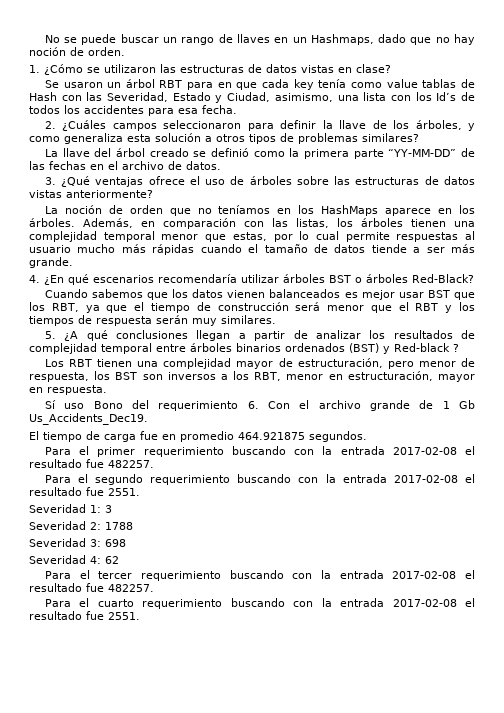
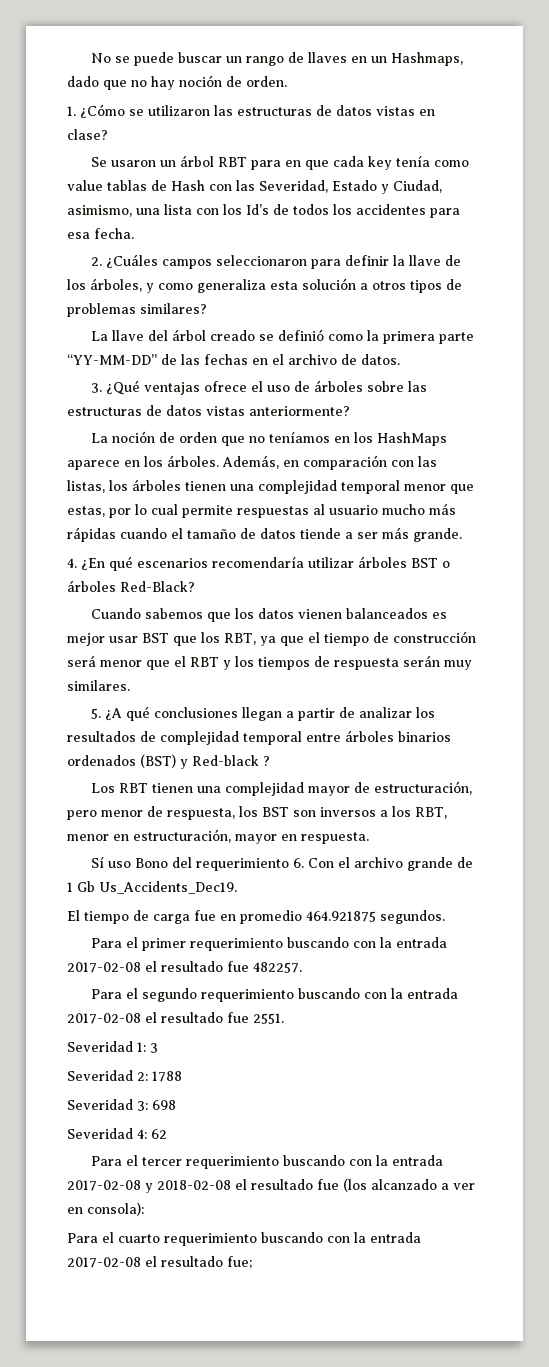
- Para el tercer requerimiento buscando con la entrada 2017-02-08 el resultado fue 482257.
+ Para el tercer requerimiento buscando con la entrada 2017-02-08 y 2018-02-08 el resultado fue (los alcanzado a ver en consola):
- Para el cuarto requerimiento buscando con la entrada 2017-02-08 el resultado fue 2551.
+ Para el cuarto requerimiento buscando con la entrada 2017-02-08 el resultado fue;

